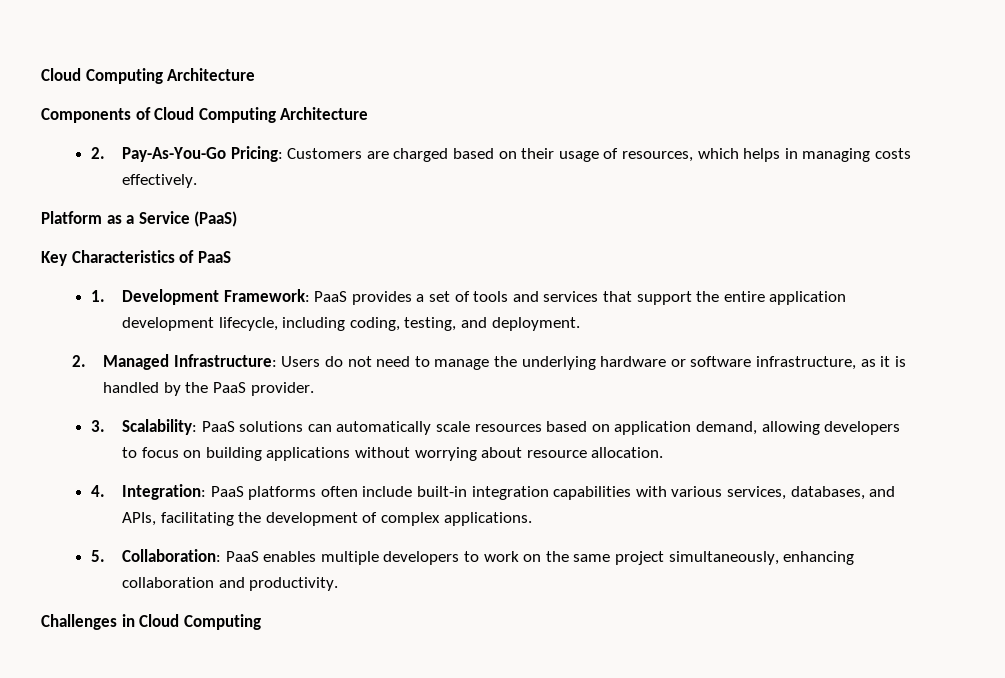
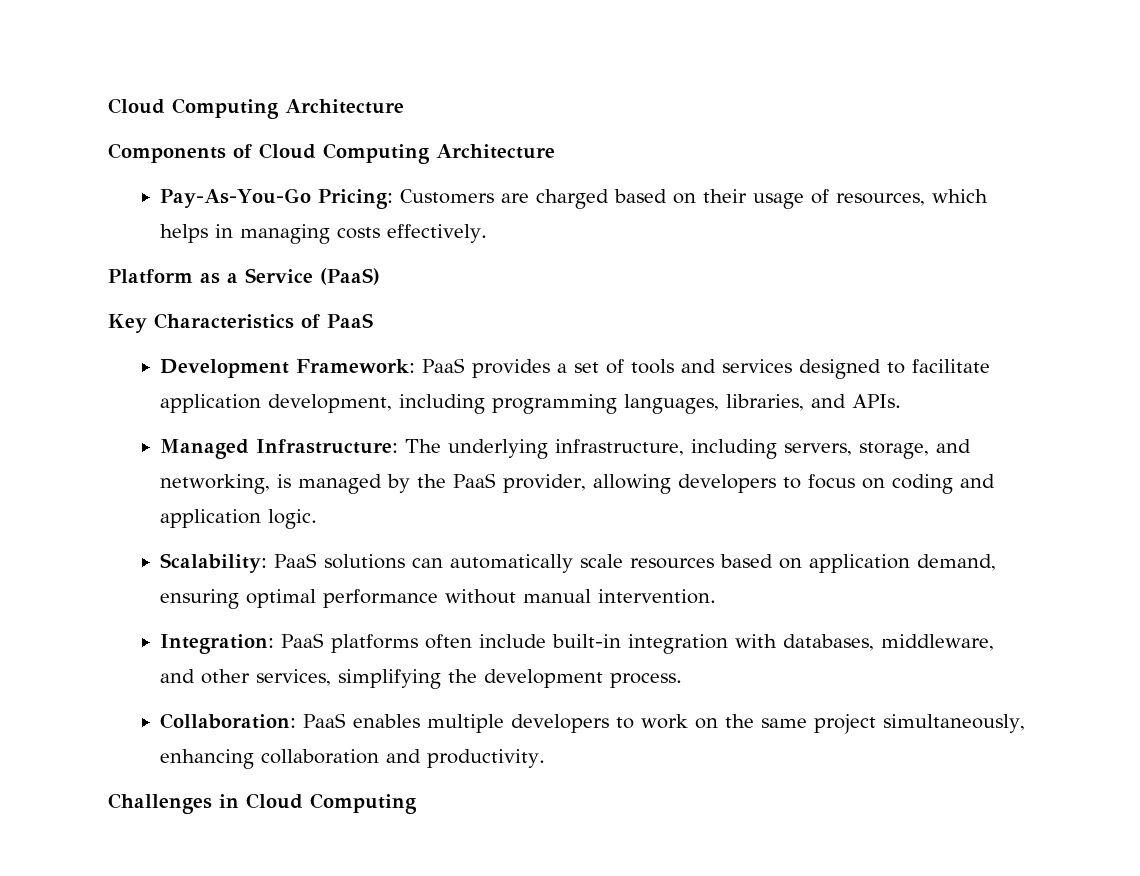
- 2. Pay-As-You-Go Pricing: Customers are charged based on their usage of resources, which helps in managing costs effectively.
+ Pay-As-You-Go Pricing: Customers are charged based on their usage of resources, which helps in managing costs effectively.
- 1. Development Framework: PaaS provides a set of tools and services that support the entire application development lifecycle, including coding, testing, and deployment.
- 2. Managed Infrastructure: Users do not need to manage the underlying hardware or software infrastructure, as it is handled by the PaaS provider.
- 3. Scalability: PaaS solutions can automatically scale resources based on application demand, allowing developers to focus on building applications without worrying about resource allocation.
- 4. Integration: PaaS platforms often include built-in integration capabilities with various services, databases, and APIs, facilitating the development of complex applications.
- 5. Collaboration: PaaS enables multiple developers to work on the same project simultaneously, enhancing collaboration and productivity.
+ Development Framework: PaaS provides a set of tools and services designed to facilitate application development, including programming languages, libraries, and APIs.
+ Managed Infrastructure: The underlying infrastructure, including servers, storage, and networking, is managed by the PaaS provider, allowing developers to focus on coding and application logic.
+ Scalability: PaaS solutions can automatically scale resources based on application demand, ensuring optimal performance without manual intervention.
+ Integration: PaaS platforms often include built-in integration with databases, middleware, and other services, simplifying the development process.
+ Collaboration: PaaS enables multiple developers to work on the same project simultaneously, enhancing collaboration and productivity.

